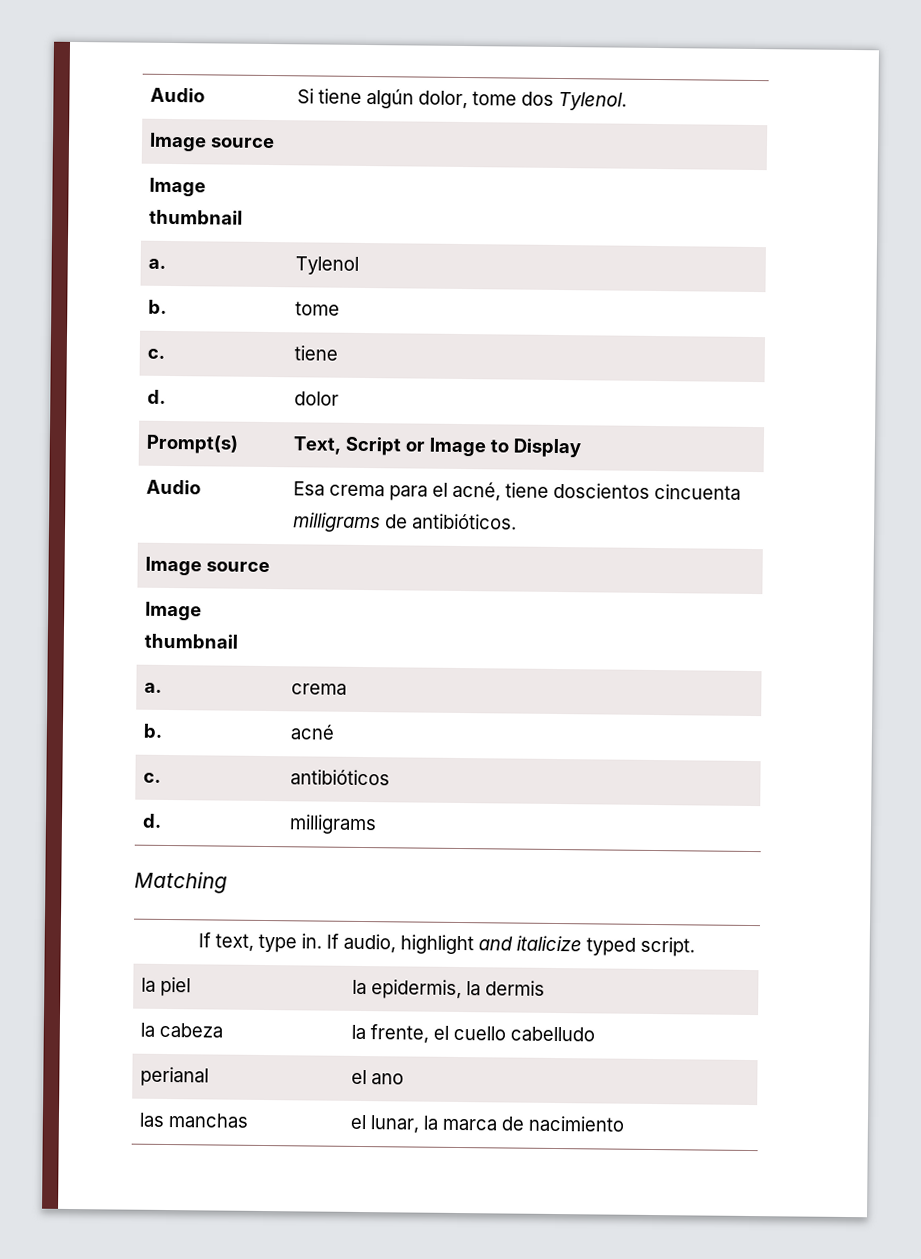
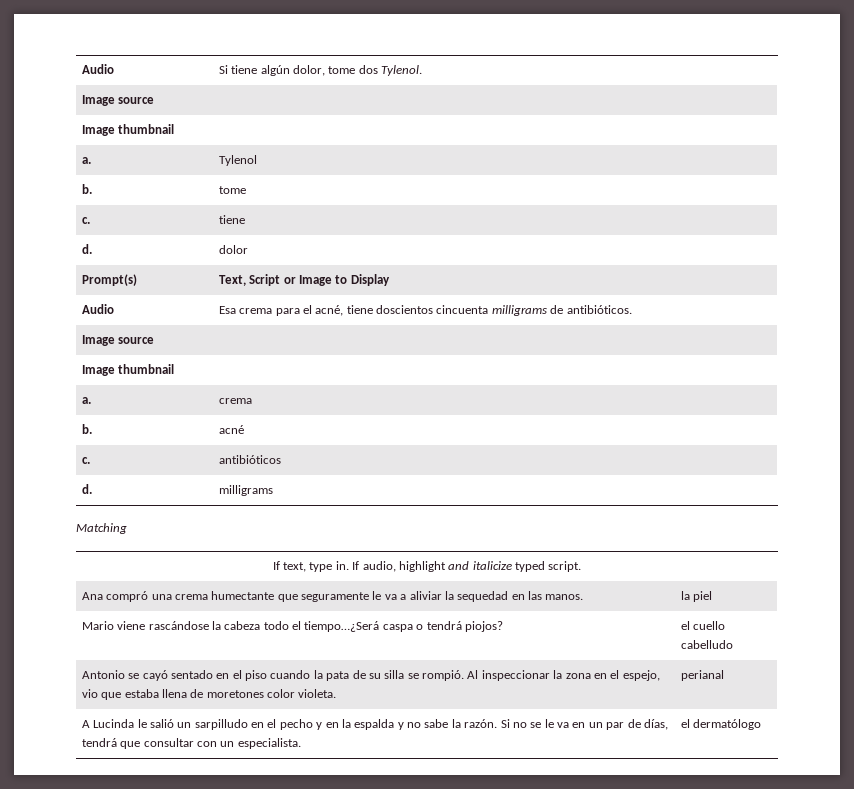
- la piel | la epidermis, la dermis
- la cabeza | la frente, el cuello cabelludo
- perianal | el ano
- las manchas | el lunar, la marca de nacimiento
+ Ana compró una crema humectante que seguramente le va a aliviar la sequedad en las manos. | la piel
+ Mario viene rascándose la cabeza todo el tiempo…¿Será caspa o tendrá piojos? | el cuello cabelludo
+ Antonio se cayó sentado en el piso cuando la pata de su silla se rompió. Al inspeccionar la zona en el espejo, vio que estaba llena de moretones color violeta. | perianal
+ A Lucinda le salió un sarpilludo en el pecho y en la espalda y no sabe la razón. Si no se le va en un par de días, tendrá que consultar con un especialista. | el dermatólogo

